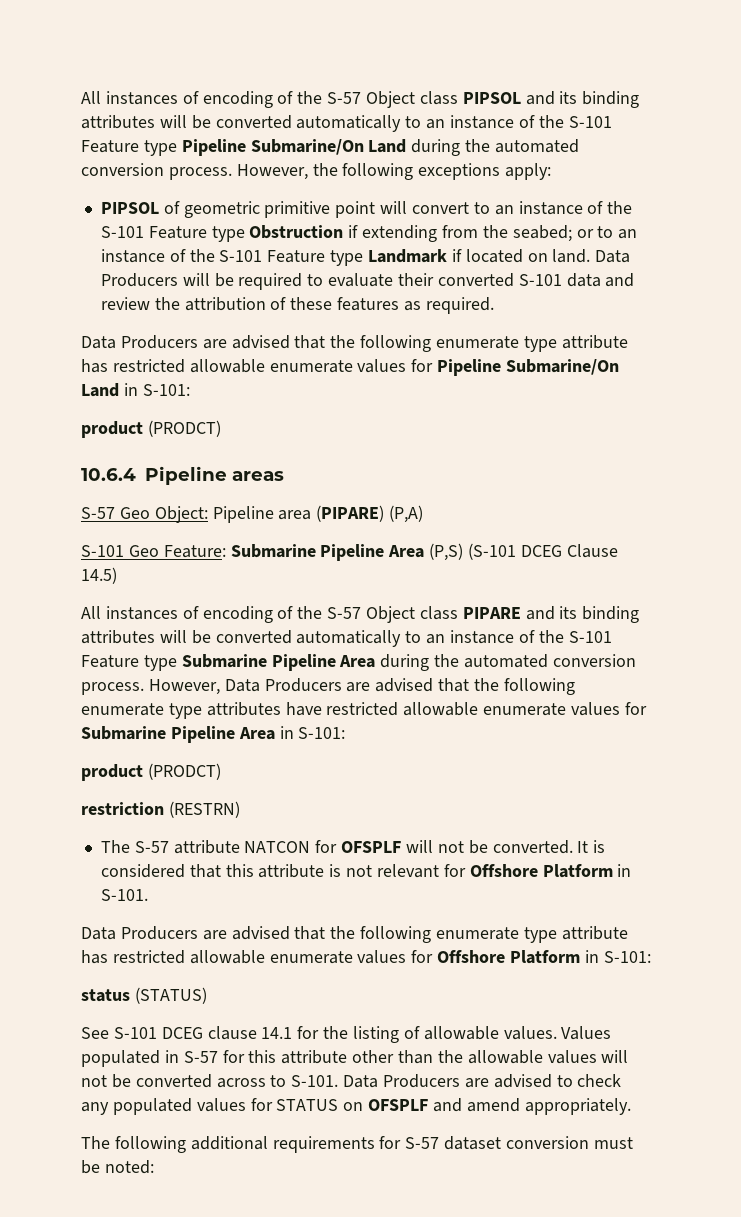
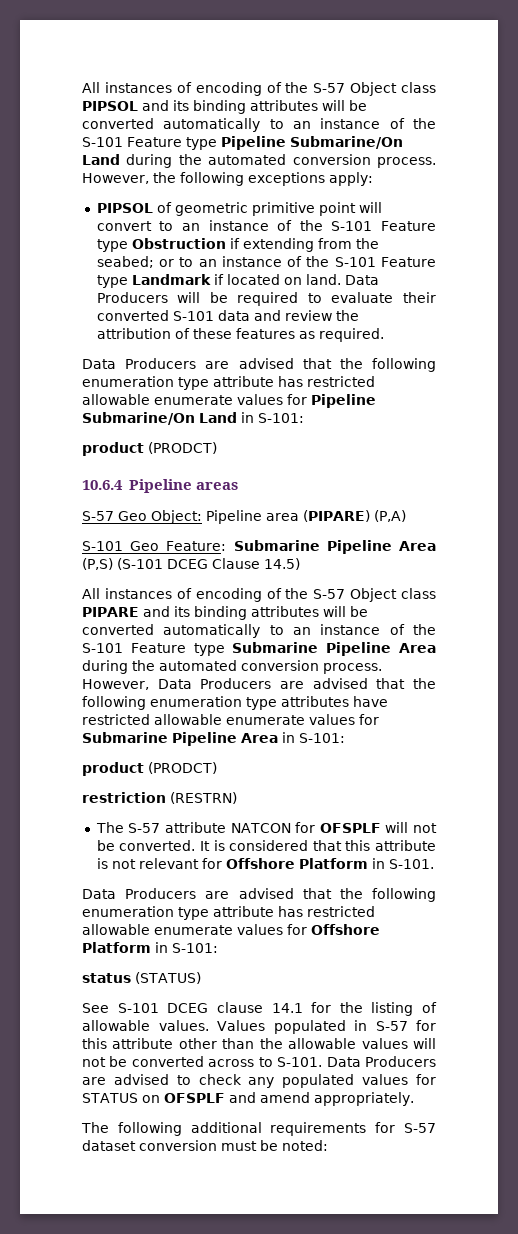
- Data Producers are advised that the following enumerate type attribute has restricted allowable enumerate values for Pipeline Submarine/On Land in S-101:
+ Data Producers are advised that the following enumeration type attribute has restricted allowable enumerate values for Pipeline Submarine/On Land in S-101:
- However, Data Producers are advised that the following enumerate type attributes have restricted allowable enumerate values for Submarine Pipeline Area in S-101:
+ However, Data Producers are advised that the following enumeration type attributes have restricted allowable enumerate values for Submarine Pipeline Area in S-101:
- Data Producers are advised that the following enumerate type attribute has restricted allowable enumerate values for Offshore Platform in S-101:
+ Data Producers are advised that the following enumeration type attribute has restricted allowable enumerate values for Offshore Platform in S-101:

